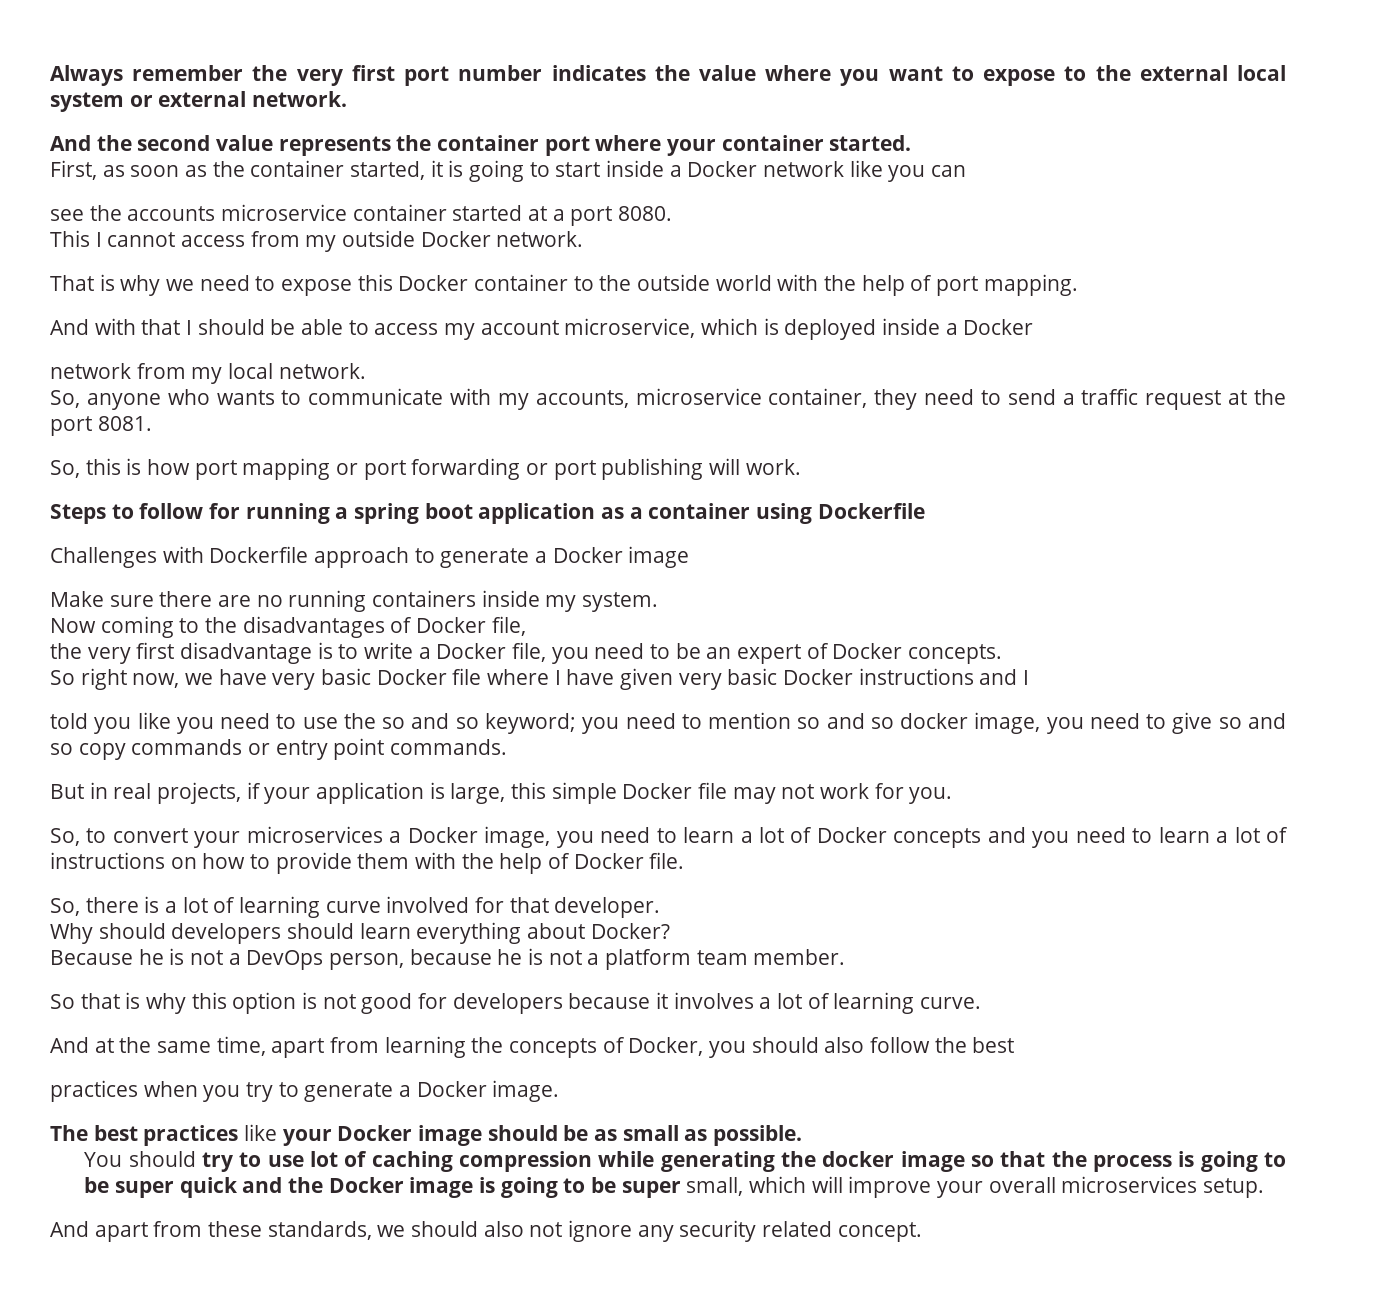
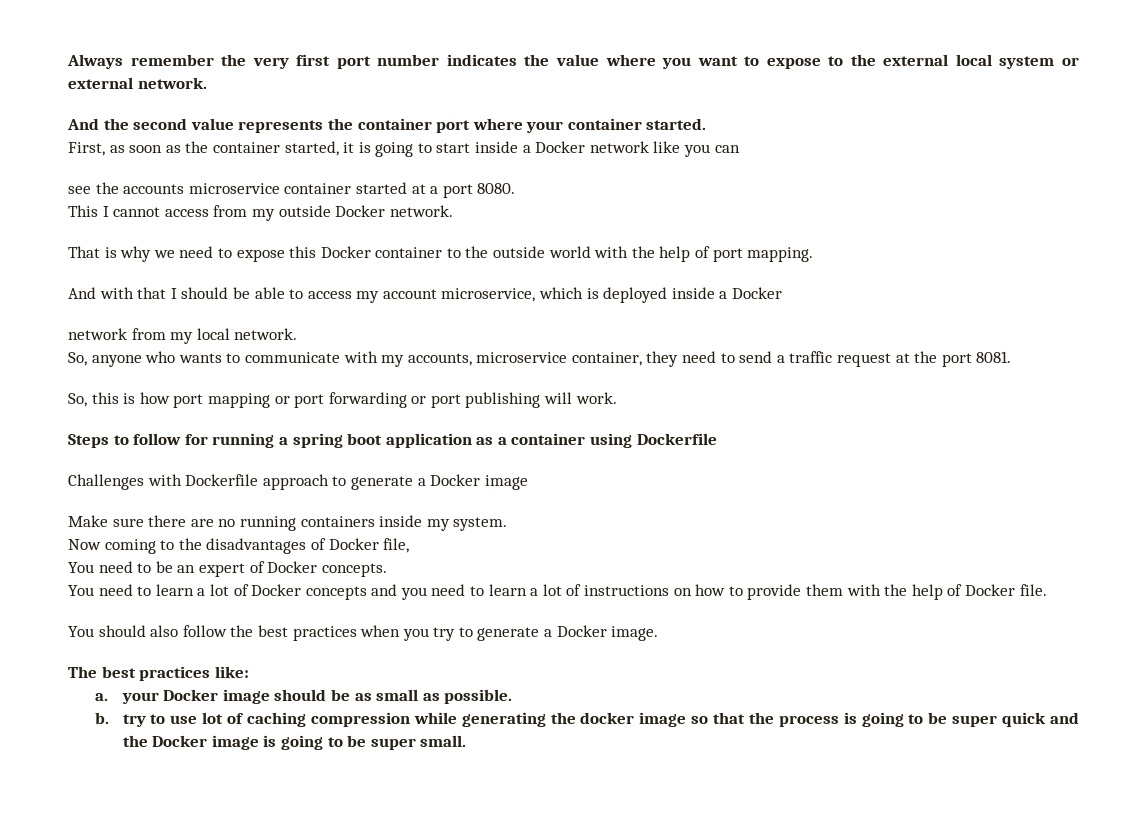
- the very first disadvantage is to write a Docker file, you need to be an expert of Docker concepts.
+ You need to be an expert of Docker concepts.
- So right now, we have very basic Docker file where I have given very basic Docker instructions and I
- told you like you need to use the so and so keyword; you need to mention so and so docker image, you need to give so and so copy commands or entry point commands.
- But in real projects, if your application is large, this simple Docker file may not work for you.
- So, to convert your microservices a Docker image, you need to learn a lot of Docker concepts and you need to learn a lot of instructions on how to provide them with the help of Docker file.
+ You need to learn a lot of Docker concepts and you need to learn a lot of instructions on how to provide them with the help of Docker file.
- So, there is a lot of learning curve involved for that developer.
- Why should developers should learn everything about Docker?
- Because he is not a DevOps person, because he is not a platform team member.
- So that is why this option is not good for developers because it involves a lot of learning curve.
- And at the same time, apart from learning the concepts of Docker, you should also follow the best
- practices when you try to generate a Docker image.
+ You should also follow the best practices when you try to generate a Docker image.
- The best practices like your Docker image should be as small as possible.
+ The best practices like:
+ a. your Docker image should be as small as possible.
- You should try to use lot of caching compression while generating the docker image so that the process is going to be super quick and the Docker image is going to be super small, which will improve your overall microservices setup.
- And apart from these standards, we should also not ignore any security related concept.
+ b. try to use lot of caching compression while generating the docker image so that the process is going to be super quick and the Docker image is going to be super small.

